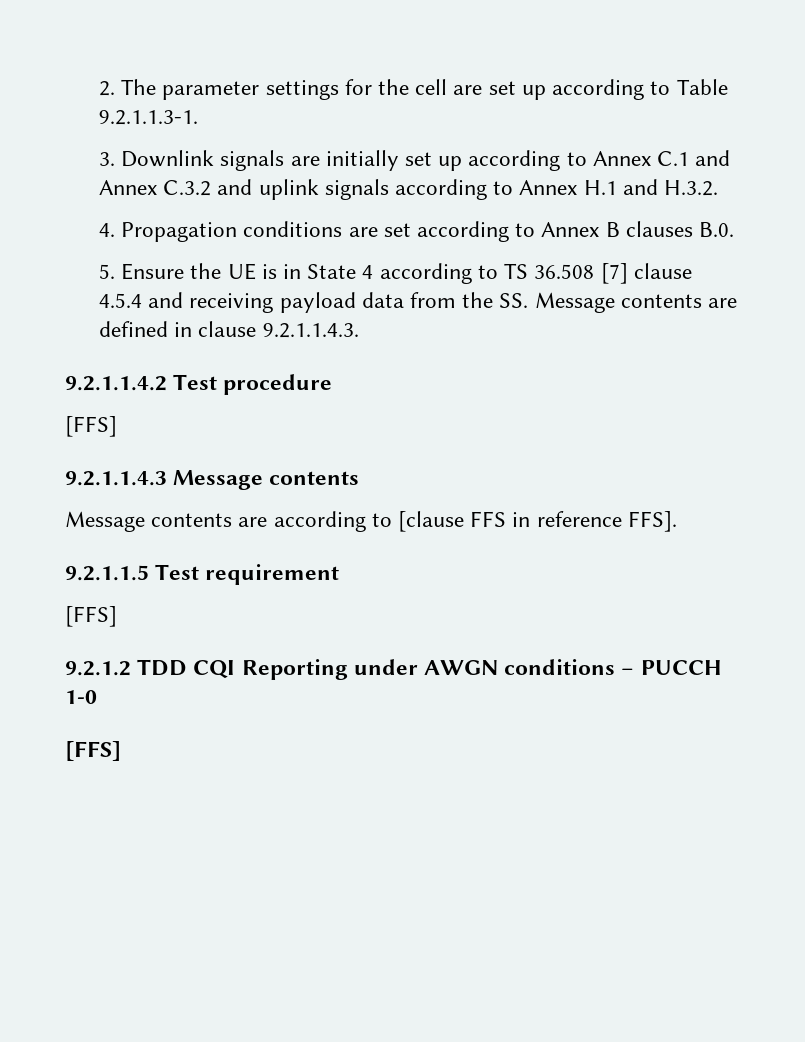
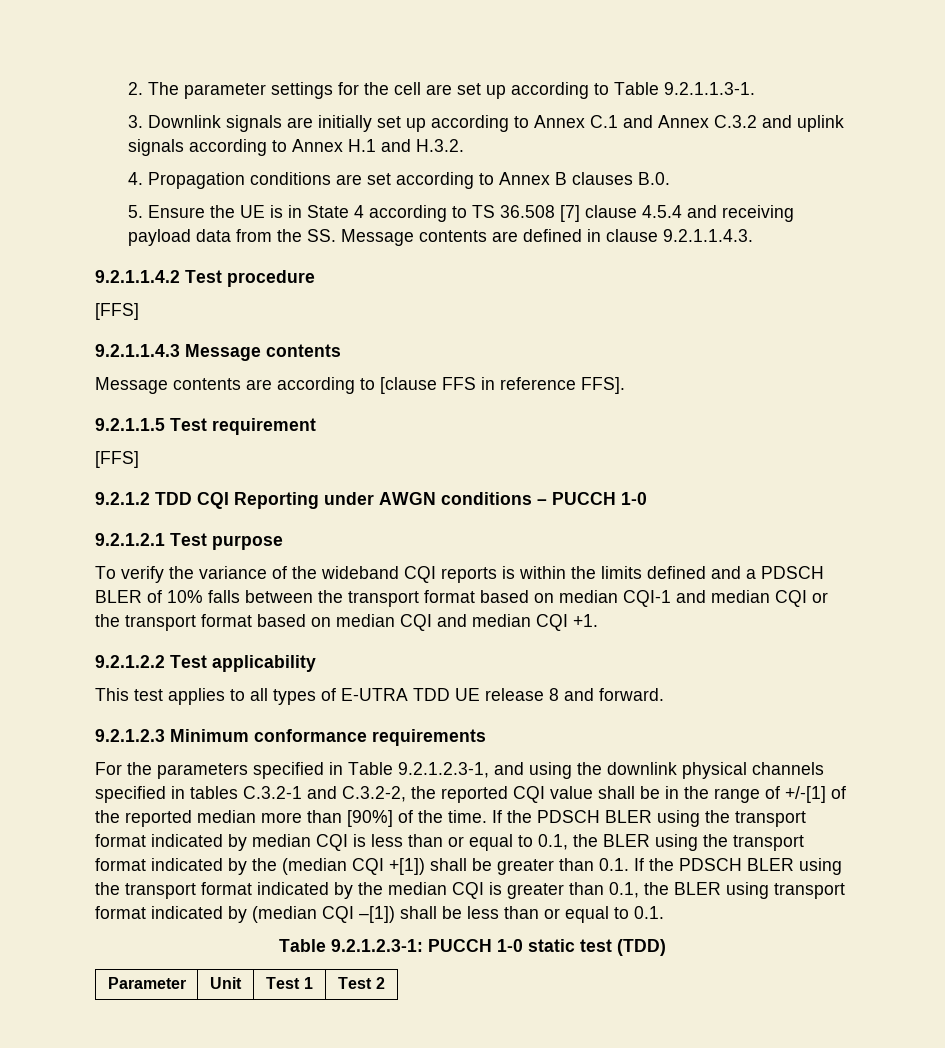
  9.2.1.2 TDD CQI Reporting under AWGN conditions – PUCCH 1-0
- [FFS]
+ 9.2.1.2.1 Test purpose
+ To verify the variance of the wideband CQI reports is within the limits defined and a PDSCH BLER of 10% falls between the transport format based on median CQI-1 and median CQI or the transport format based on median CQI and median CQI +1.
+ 9.2.1.2.2 Test applicability
+ This test applies to all types of E-UTRA TDD UE release 8 and forward.
+ 9.2.1.2.3 Minimum conformance requirements
+ For the parameters specified in Table 9.2.1.2.3-1, and using the downlink physical channels specified in tables C.3.2-1 and C.3.2-2, the reported CQI value shall be in the range of +/-[1] of the reported median more than [90%] of the time. If the PDSCH BLER using the transport format indicated by median CQI is less than or equal to 0.1, the BLER using the transport format indicated by the (median CQI +[1]) shall be greater than 0.1. If the PDSCH BLER using the transport format indicated by the median CQI is greater than 0.1, the BLER using transport format indicated by (median CQI –[1]) shall be less than or equal to 0.1.
+ Table 9.2.1.2.3-1: PUCCH 1-0 static test (TDD)
+ Parameter | Unit | Test 1 | Test 2

